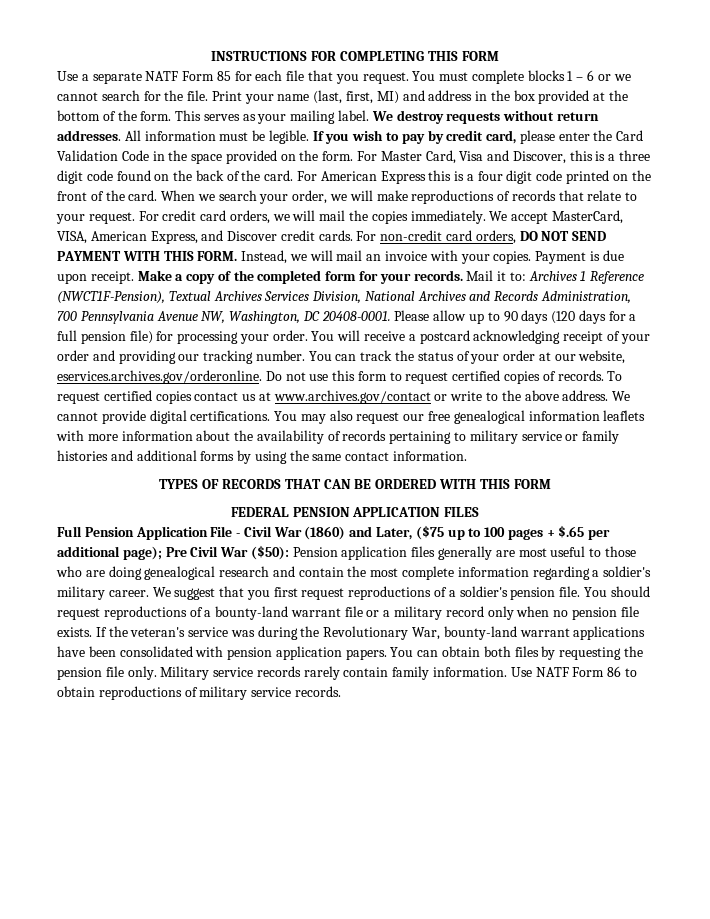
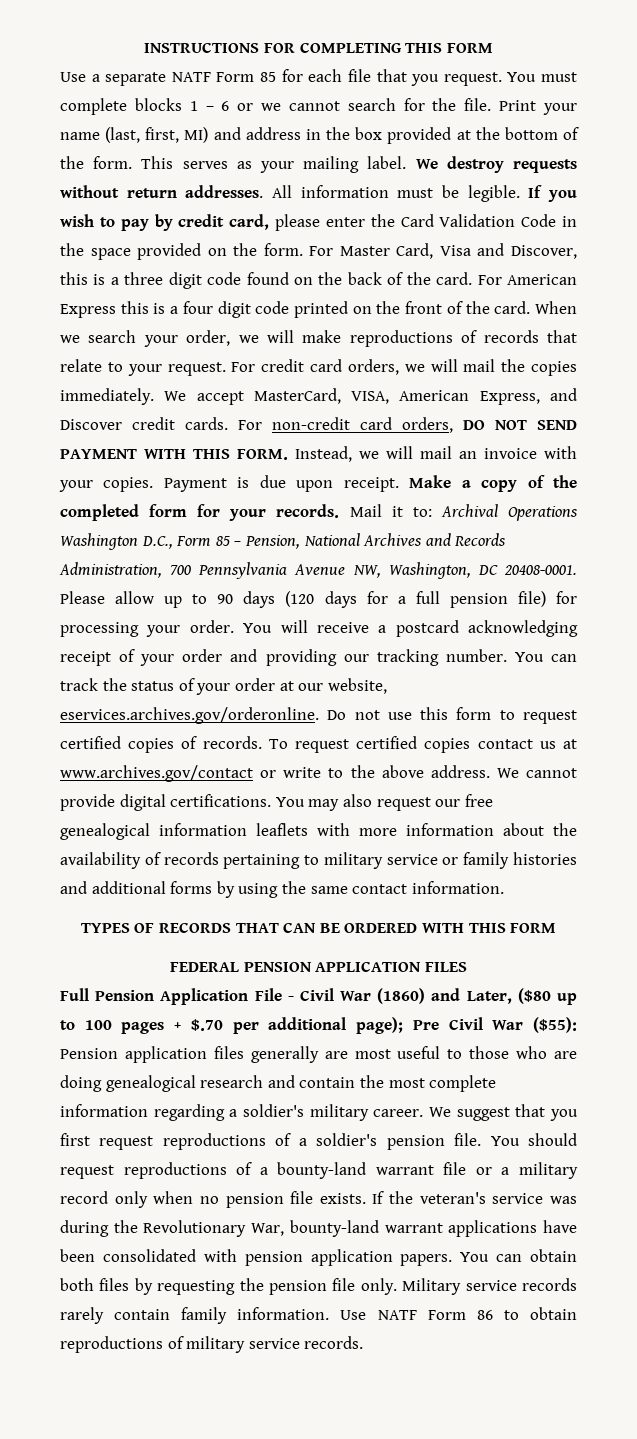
- Mail it to: Archives 1 Reference (NWCT1F-Pension), Textual Archives Services Division, National Archives and Records Administration, 700 Pennsylvania Avenue NW, Washington, DC 20408-0001.
+ Mail it to: Archival Operations Washington D.C., Form 85 – Pension, National Archives and Records Administration, 700 Pennsylvania Avenue NW, Washington, DC 20408-0001.
- Full Pension Application File - Civil War (1860) and Later, ($75 up to 100 pages + $.65 per additional page); Pre Civil War ($50): Pension application files generally are most useful to those who are doing genealogical research and contain the most complete information regarding a soldier's military career.
+ Full Pension Application File - Civil War (1860) and Later, ($80 up to 100 pages + $.70 per additional page); Pre Civil War ($55): Pension application files generally are most useful to those who are doing genealogical research and contain the most complete information regarding a soldier's military career.

